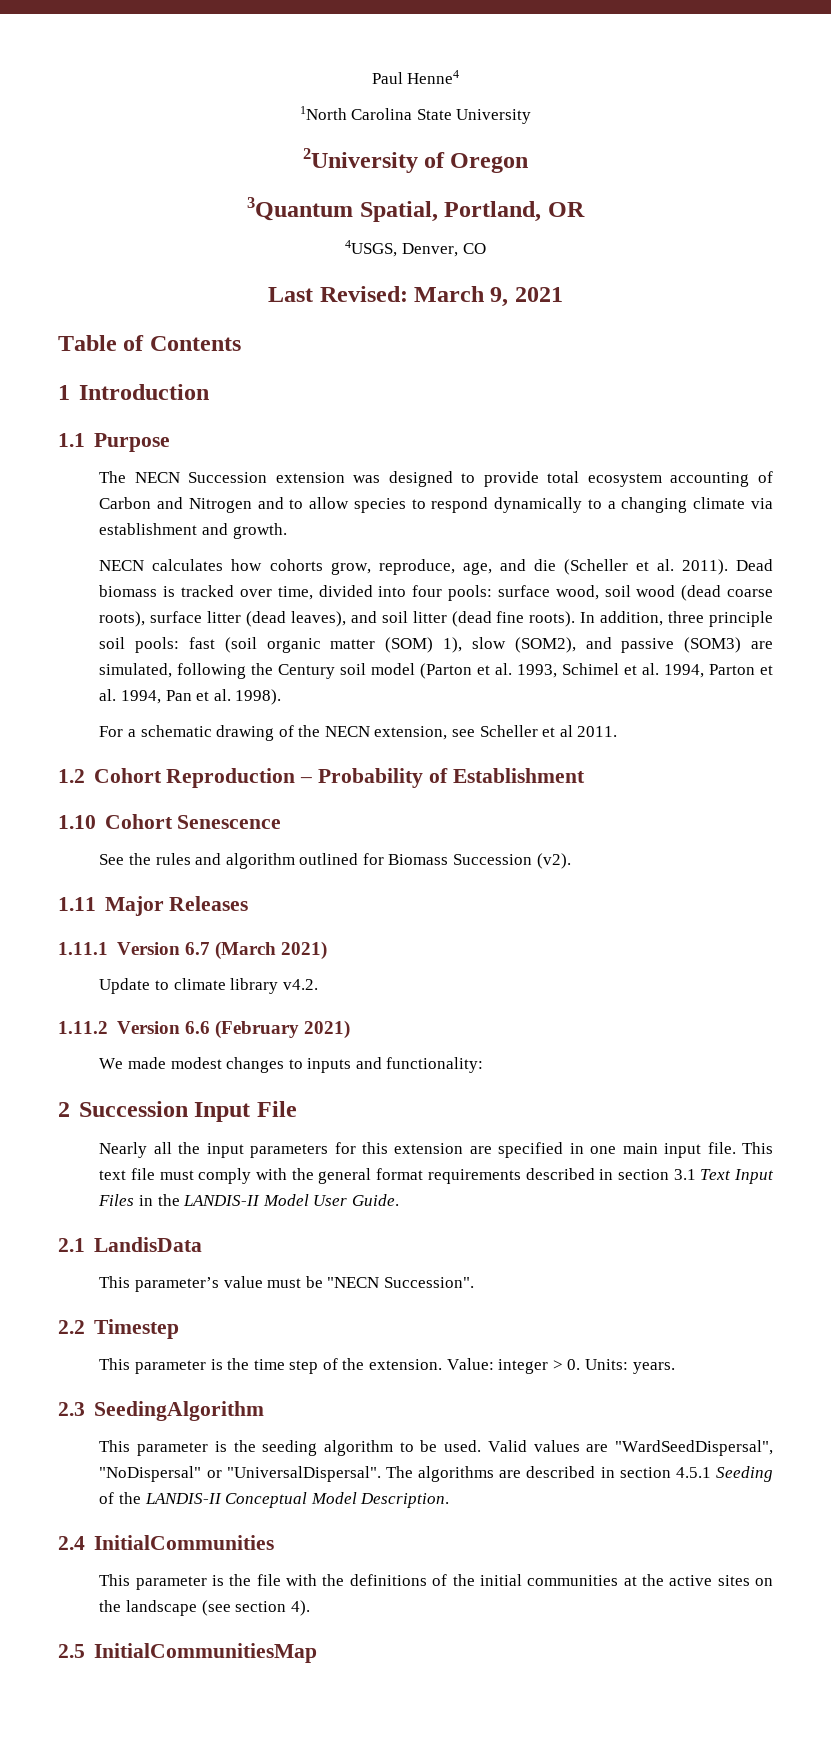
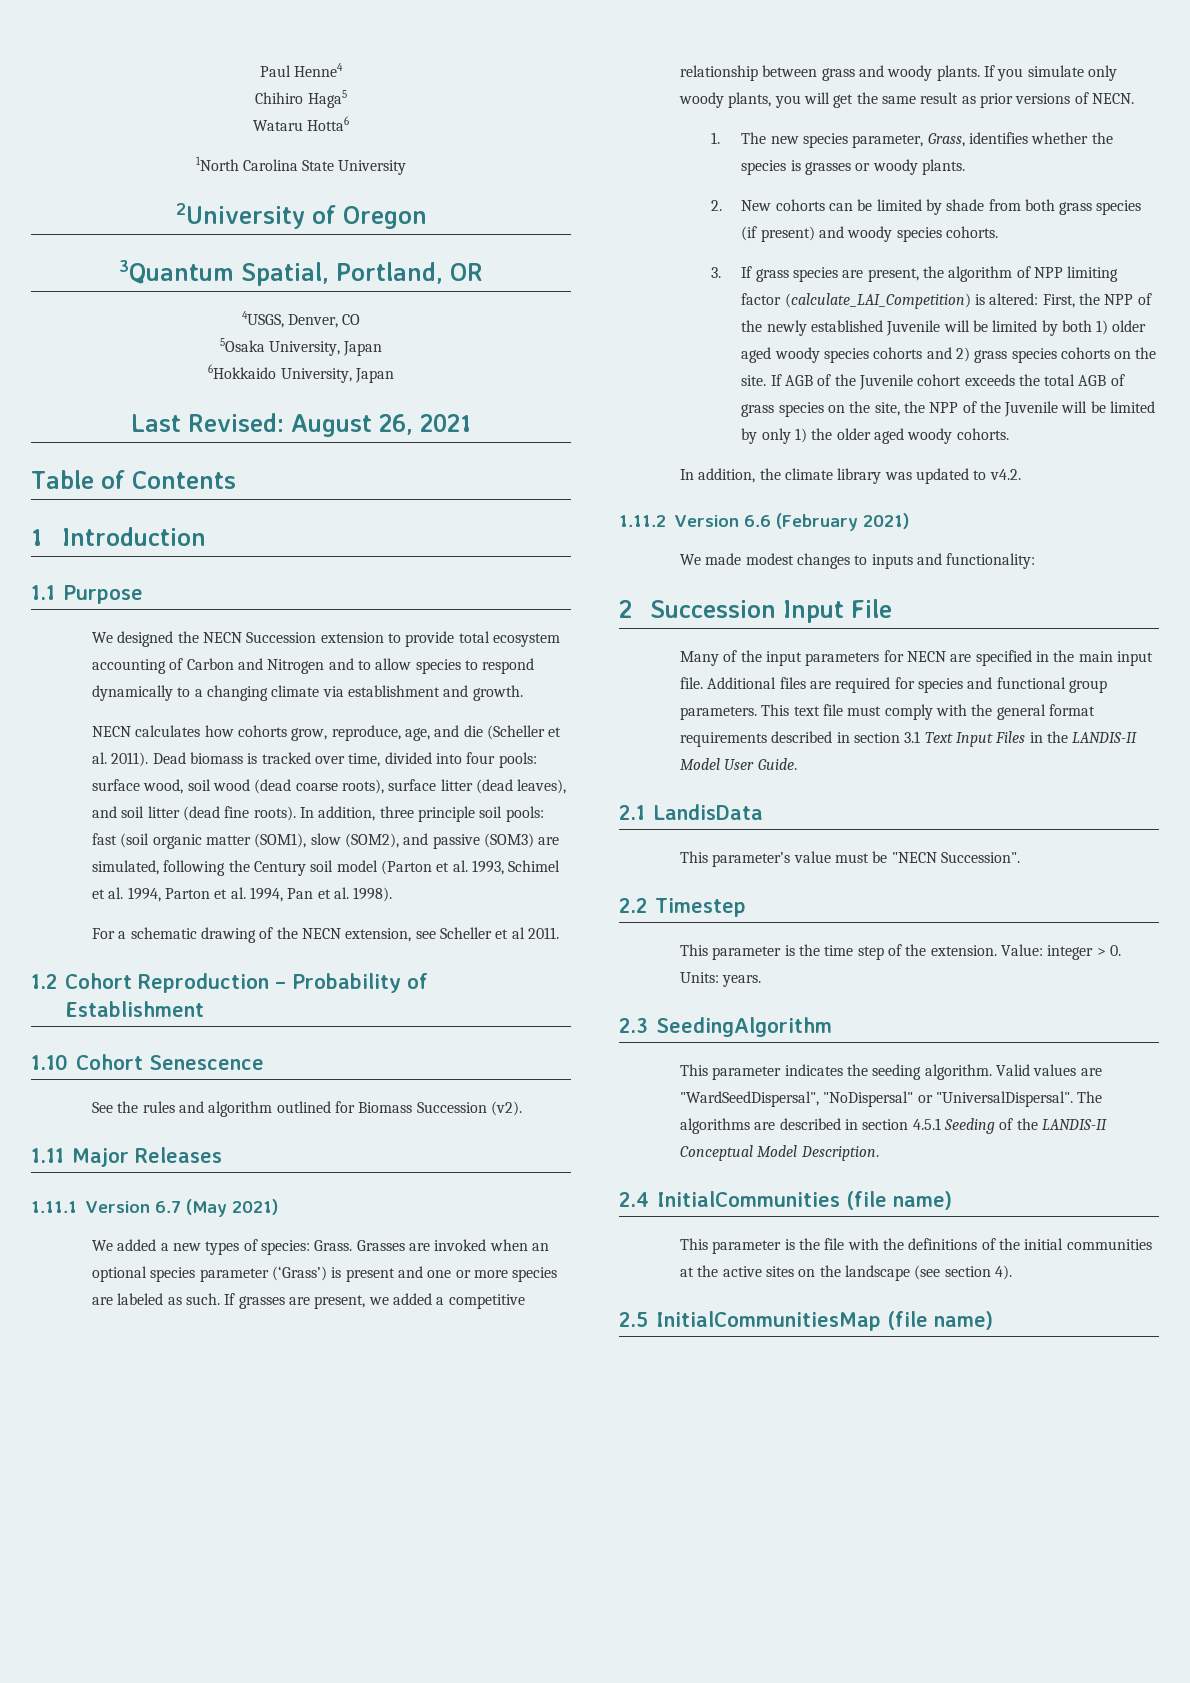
+ Chihiro Haga5
+ Wataru Hotta6
+ 5Osaka University, Japan
+ 6Hokkaido University, Japan
- Last Revised: March 9, 2021
+ Last Revised: August 26, 2021
- The NECN Succession extension was designed to provide total ecosystem accounting of Carbon and Nitrogen and to allow species to respond dynamically to a changing climate via establishment and growth.
+ We designed the NECN Succession extension to provide total ecosystem accounting of Carbon and Nitrogen and to allow species to respond dynamically to a changing climate via establishment and growth.
- In addition, three principle soil pools: fast (soil organic matter (SOM) 1), slow (SOM2), and passive (SOM3) are simulated, following the Century soil model (Parton et al. 1993, Schimel et al. 1994, Parton et al. 1994, Pan et al. 1998).
+ In addition, three principle soil pools: fast (soil organic matter (SOM1), slow (SOM2), and passive (SOM3) are simulated, following the Century soil model (Parton et al. 1993, Schimel et al. 1994, Parton et al. 1994, Pan et al. 1998).
- 1.11.1 Version 6.7 (March 2021)
- Update to climate library v4.2.
+ 1.11.1 Version 6.7 (May 2021)
+ We added a new types of species: Grass. Grasses are invoked when an optional species parameter (‘Grass’) is present and one or more species are labeled as such. If grasses are present, we added a competitive relationship between grass and woody plants. If you simulate only woody plants, you will get the same result as prior versions of NECN.
+ 1. The new species parameter, Grass, identifies whether the species is grasses or woody plants.
+ 2. New cohorts can be limited by shade from both grass species (if present) and woody species cohorts.
+ 3. If grass species are present, the algorithm of NPP limiting factor (calculate_LAI_Competition) is altered: First, the NPP of the newly established Juvenile will be limited by both 1) older aged woody species cohorts and 2) grass species cohorts on the site. If AGB of the Juvenile cohort exceeds the total AGB of grass species on the site, the NPP of the Juvenile will be limited by only 1) the older aged woody cohorts.
+ In addition, the climate library was updated to v4.2.
- Nearly all the input parameters for this extension are specified in one main input file.
+ Many of the input parameters for NECN are specified in the main input file.
+ Additional files are required for species and functional group parameters.
- This parameter is the seeding algorithm to be used.
+ This parameter indicates the seeding algorithm.
- 2.4 InitialCommunities
+ 2.4 InitialCommunities (file name)
- 2.5 InitialCommunitiesMap
+ 2.5 InitialCommunitiesMap (file name)

